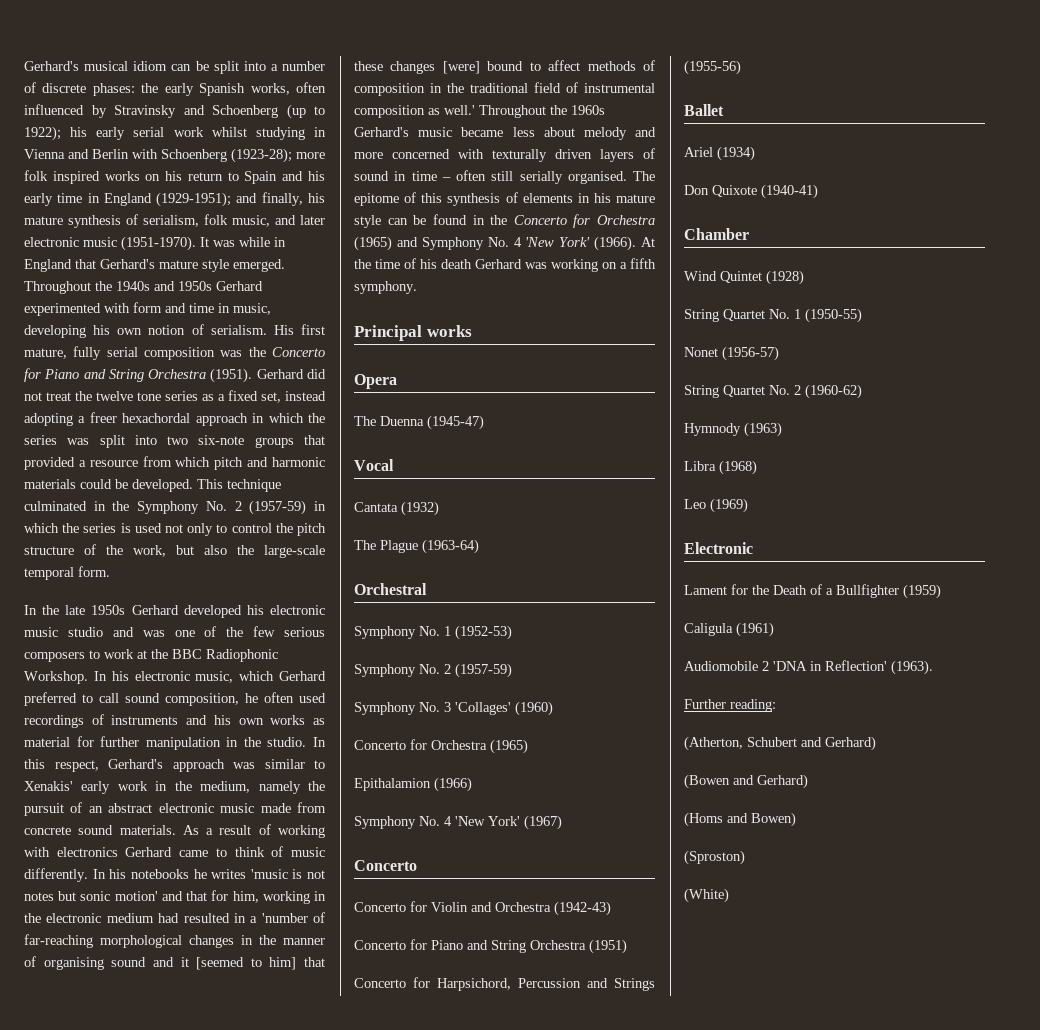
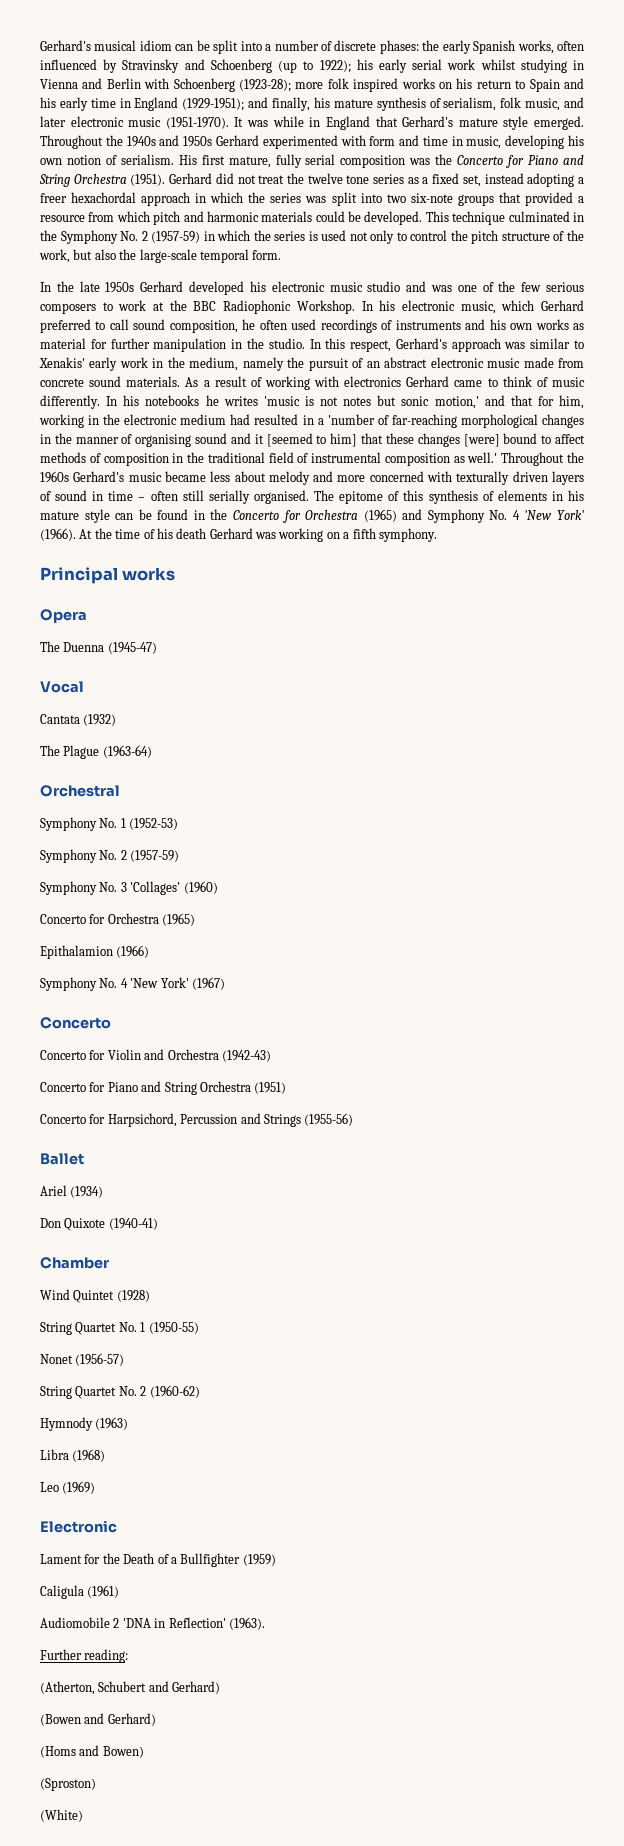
- In his notebooks he writes 'music is not notes but sonic motion' and that for him, working in the electronic medium had resulted in a 'number of far-reaching morphological changes in the manner of organising sound and it [seemed to him] that these changes [were] bound to affect methods of composition in the traditional field of instrumental composition as well.'
+ In his notebooks he writes 'music is not notes but sonic motion,' and that for him, working in the electronic medium had resulted in a 'number of far-reaching morphological changes in the manner of organising sound and it [seemed to him] that these changes [were] bound to affect methods of composition in the traditional field of instrumental composition as well.'

